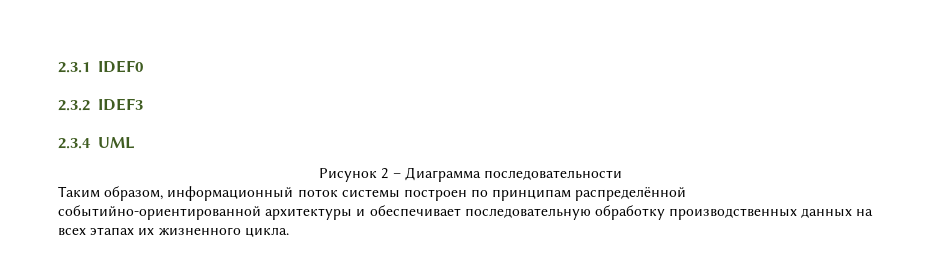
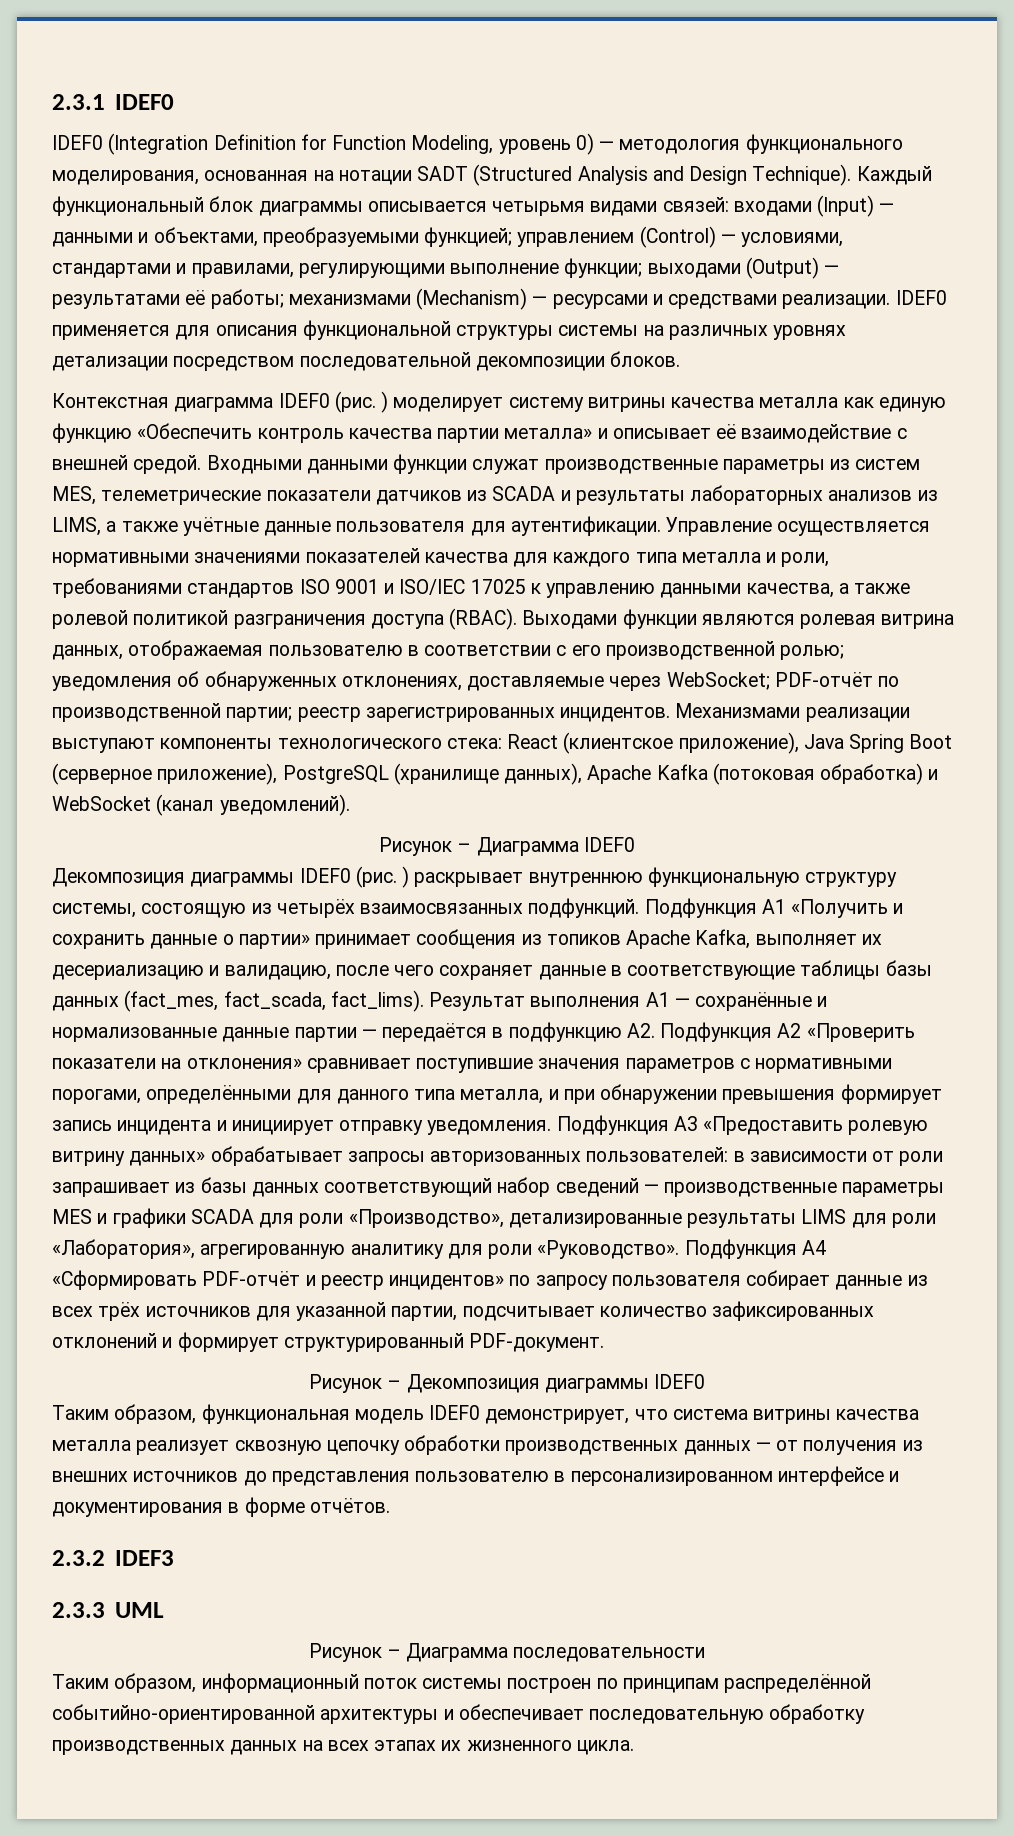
+ IDEF0 (Integration Definition for Function Modeling, уровень 0) — методология функционального моделирования, основанная на нотации SADT (Structured Analysis and Design Technique). Каждый функциональный блок диаграммы описывается четырьмя видами связей: входами (Input) — данными и объектами, преобразуемыми функцией; управлением (Control) — условиями, стандартами и правилами, регулирующими выполнение функции; выходами (Output) — результатами её работы; механизмами (Mechanism) — ресурсами и средствами реализации. IDEF0 применяется для описания функциональной структуры системы на различных уровнях детализации посредством последовательной декомпозиции блоков.
+ Контекстная диаграмма IDEF0 (рис. ) моделирует систему витрины качества металла как единую функцию «Обеспечить контроль качества партии металла» и описывает её взаимодействие с внешней средой. Входными данными функции служат производственные параметры из систем MES, телеметрические показатели датчиков из SCADA и результаты лабораторных анализов из LIMS, а также учётные данные пользователя для аутентификации. Управление осуществляется нормативными значениями показателей качества для каждого типа металла и роли, требованиями стандартов ISO 9001 и ISO/IEC 17025 к управлению данными качества, а также ролевой политикой разграничения доступа (RBAC). Выходами функции являются ролевая витрина данных, отображаемая пользователю в соответствии с его производственной ролью; уведомления об обнаруженных отклонениях, доставляемые через WebSocket; PDF-отчёт по производственной партии; реестр зарегистрированных инцидентов. Механизмами реализации выступают компоненты технологического стека: React (клиентское приложение), Java Spring Boot (серверное приложение), PostgreSQL (хранилище данных), Apache Kafka (потоковая обработка) и WebSocket (канал уведомлений).
+ Рисунок – Диаграмма IDEF0
+ Декомпозиция диаграммы IDEF0 (рис. ) раскрывает внутреннюю функциональную структуру системы, состоящую из четырёх взаимосвязанных подфункций. Подфункция A1 «Получить и сохранить данные о партии» принимает сообщения из топиков Apache Kafka, выполняет их десериализацию и валидацию, после чего сохраняет данные в соответствующие таблицы базы данных (fact_mes, fact_scada, fact_lims). Результат выполнения A1 — сохранённые и нормализованные данные партии — передаётся в подфункцию A2. Подфункция A2 «Проверить показатели на отклонения» сравнивает поступившие значения параметров с нормативными порогами, определёнными для данного типа металла, и при обнаружении превышения формирует запись инцидента и инициирует отправку уведомления. Подфункция A3 «Предоставить ролевую витрину данных» обрабатывает запросы авторизованных пользователей: в зависимости от роли запрашивает из базы данных соответствующий набор сведений — производственные параметры MES и графики SCADA для роли «Производство», детализированные результаты LIMS для роли «Лаборатория», агрегированную аналитику для роли «Руководство». Подфункция A4 «Сформировать PDF-отчёт и реестр инцидентов» по запросу пользователя собирает данные из всех трёх источников для указанной партии, подсчитывает количество зафиксированных отклонений и формирует структурированный PDF-документ.
+ Рисунок – Декомпозиция диаграммы IDEF0
+ Таким образом, функциональная модель IDEF0 демонстрирует, что система витрины качества металла реализует сквозную цепочку обработки производственных данных — от получения из внешних источников до представления пользователю в персонализированном интерфейсе и документирования в форме отчётов.
- 2.3.4 UML
+ 2.3.3 UML
- Рисунок 2 – Диаграмма последовательности
+ Рисунок – Диаграмма последовательности

